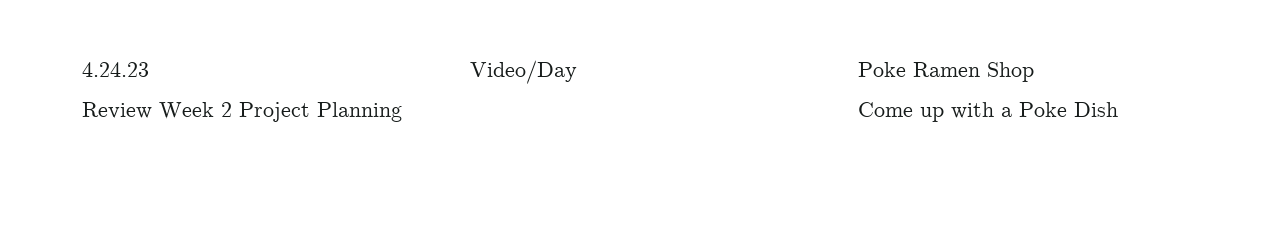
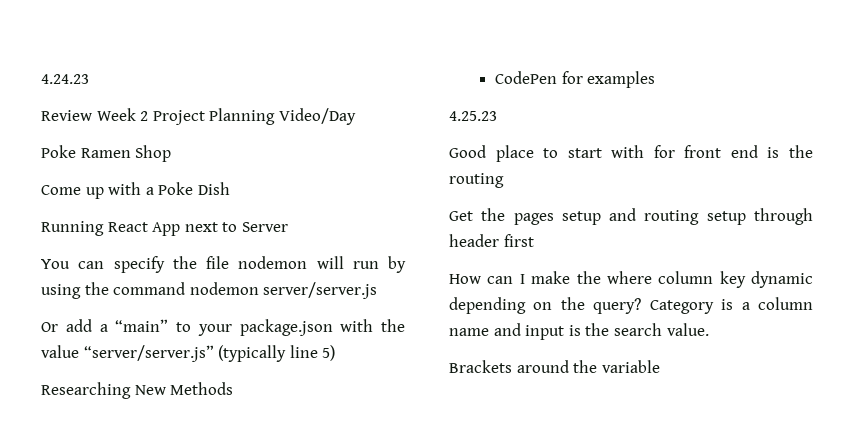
+ Running React App next to Server
+ You can specify the file nodemon will run by using the command nodemon server/server.js
+ Or add a “main” to your package.json with the value “server/server.js” (typically line 5)
+ Researching New Methods
+ CodePen for examples
+ 4.25.23
+ Good place to start with for front end is the routing
+ Get the pages setup and routing setup through header first
+ How can I make the where column key dynamic depending on the query? Category is a column name and input is the search value.
+ Brackets around the variable

